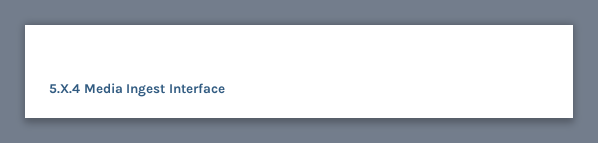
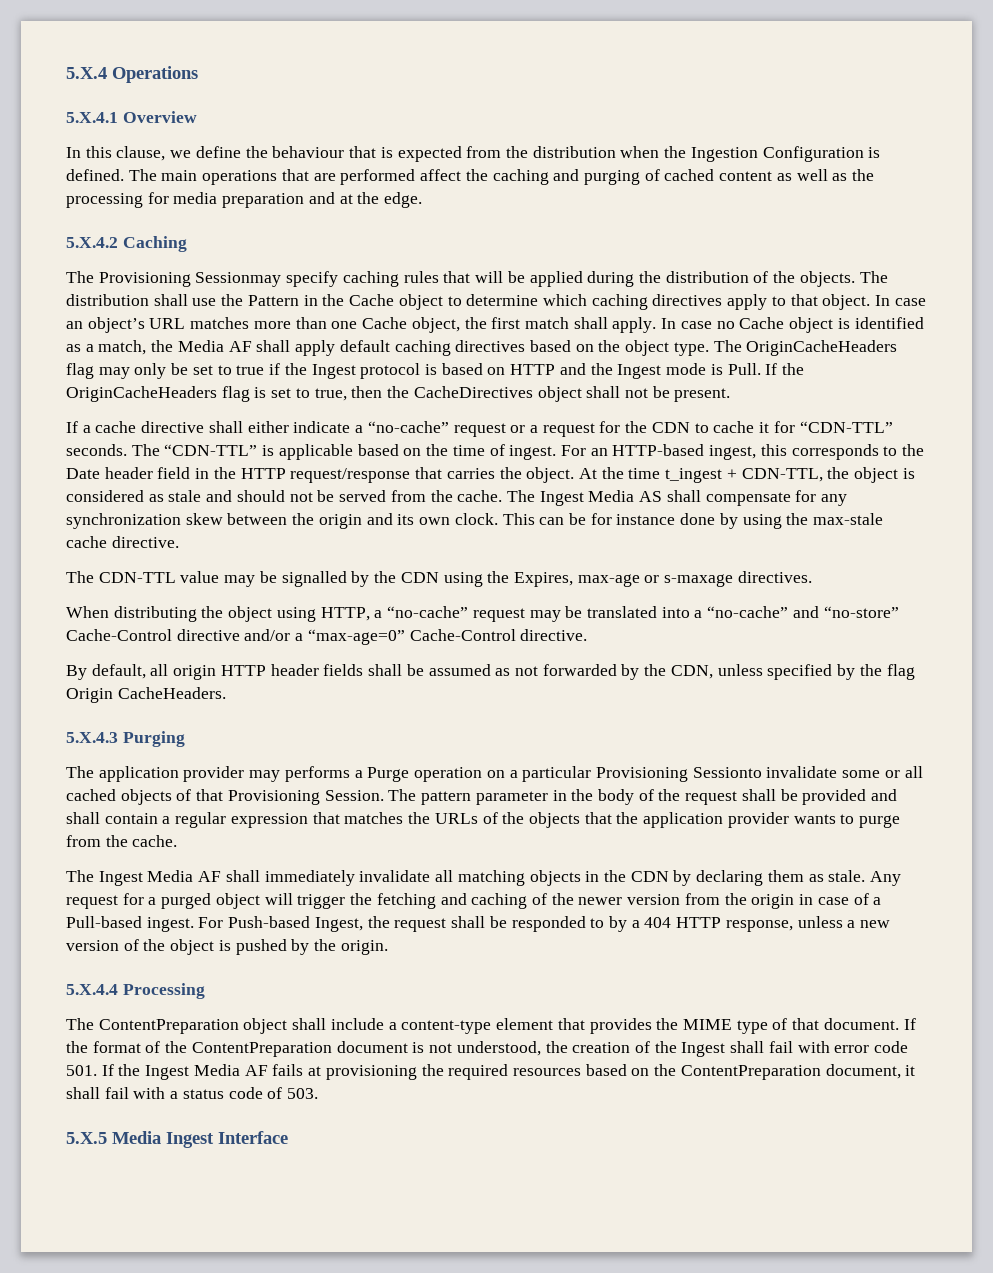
- 5.X.4 Media Ingest Interface
+ 5.X.4 Operations
+ 5.X.4.1 Overview
+ In this clause, we define the behaviour that is expected from the distribution when the Ingestion Configuration is defined. The main operations that are performed affect the caching and purging of cached content as well as the processing for media preparation and at the edge.
+ 5.X.4.2 Caching
+ The Provisioning Sessionmay specify caching rules that will be applied during the distribution of the objects. The distribution shall use the Pattern in the Cache object to determine which caching directives apply to that object. In case an object’s URL matches more than one Cache object, the first match shall apply. In case no Cache object is identified as a match, the Media AF shall apply default caching directives based on the object type. The OriginCacheHeaders flag may only be set to true if the Ingest protocol is based on HTTP and the Ingest mode is Pull. If the OriginCacheHeaders flag is set to true, then the CacheDirectives object shall not be present.
+ If a cache directive shall either indicate a “no-cache” request or a request for the CDN to cache it for “CDN-TTL” seconds. The “CDN-TTL” is applicable based on the time of ingest. For an HTTP-based ingest, this corresponds to the Date header field in the HTTP request/response that carries the object. At the time t_ingest + CDN-TTL, the object is considered as stale and should not be served from the cache. The Ingest Media AS shall compensate for any synchronization skew between the origin and its own clock. This can be for instance done by using the max-stale cache directive.
+ The CDN-TTL value may be signalled by the CDN using the Expires, max-age or s-maxage directives.
+ When distributing the object using HTTP, a “no-cache” request may be translated into a “no-cache” and “no-store” Cache-Control directive and/or a “max-age=0” Cache-Control directive.
+ By default, all origin HTTP header fields shall be assumed as not forwarded by the CDN, unless specified by the flag Origin CacheHeaders.
+ 5.X.4.3 Purging
+ The application provider may performs a Purge operation on a particular Provisioning Sessionto invalidate some or all cached objects of that Provisioning Session. The pattern parameter in the body of the request shall be provided and shall contain a regular expression that matches the URLs of the objects that the application provider wants to purge from the cache.
+ The Ingest Media AF shall immediately invalidate all matching objects in the CDN by declaring them as stale. Any request for a purged object will trigger the fetching and caching of the newer version from the origin in case of a Pull-based ingest. For Push-based Ingest, the request shall be responded to by a 404 HTTP response, unless a new version of the object is pushed by the origin.
+ 5.X.4.4 Processing
+ The ContentPreparation object shall include a content-type element that provides the MIME type of that document. If the format of the ContentPreparation document is not understood, the creation of the Ingest shall fail with error code 501. If the Ingest Media AF fails at provisioning the required resources based on the ContentPreparation document, it shall fail with a status code of 503.
+ 5.X.5 Media Ingest Interface

